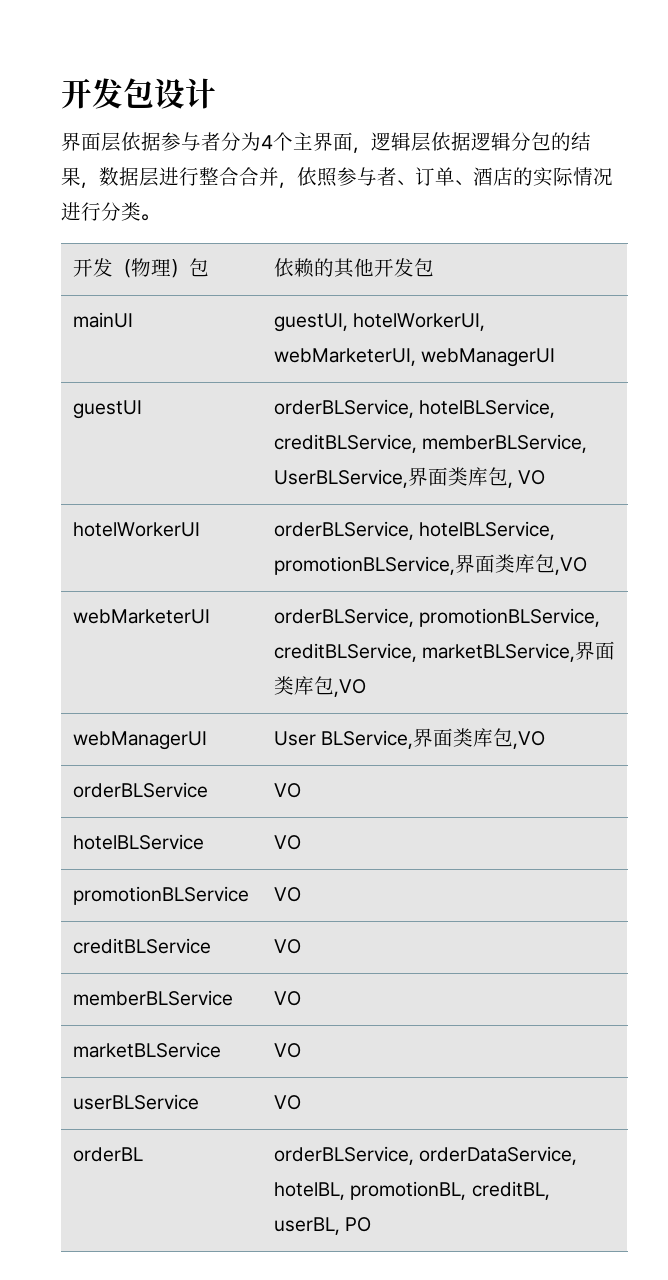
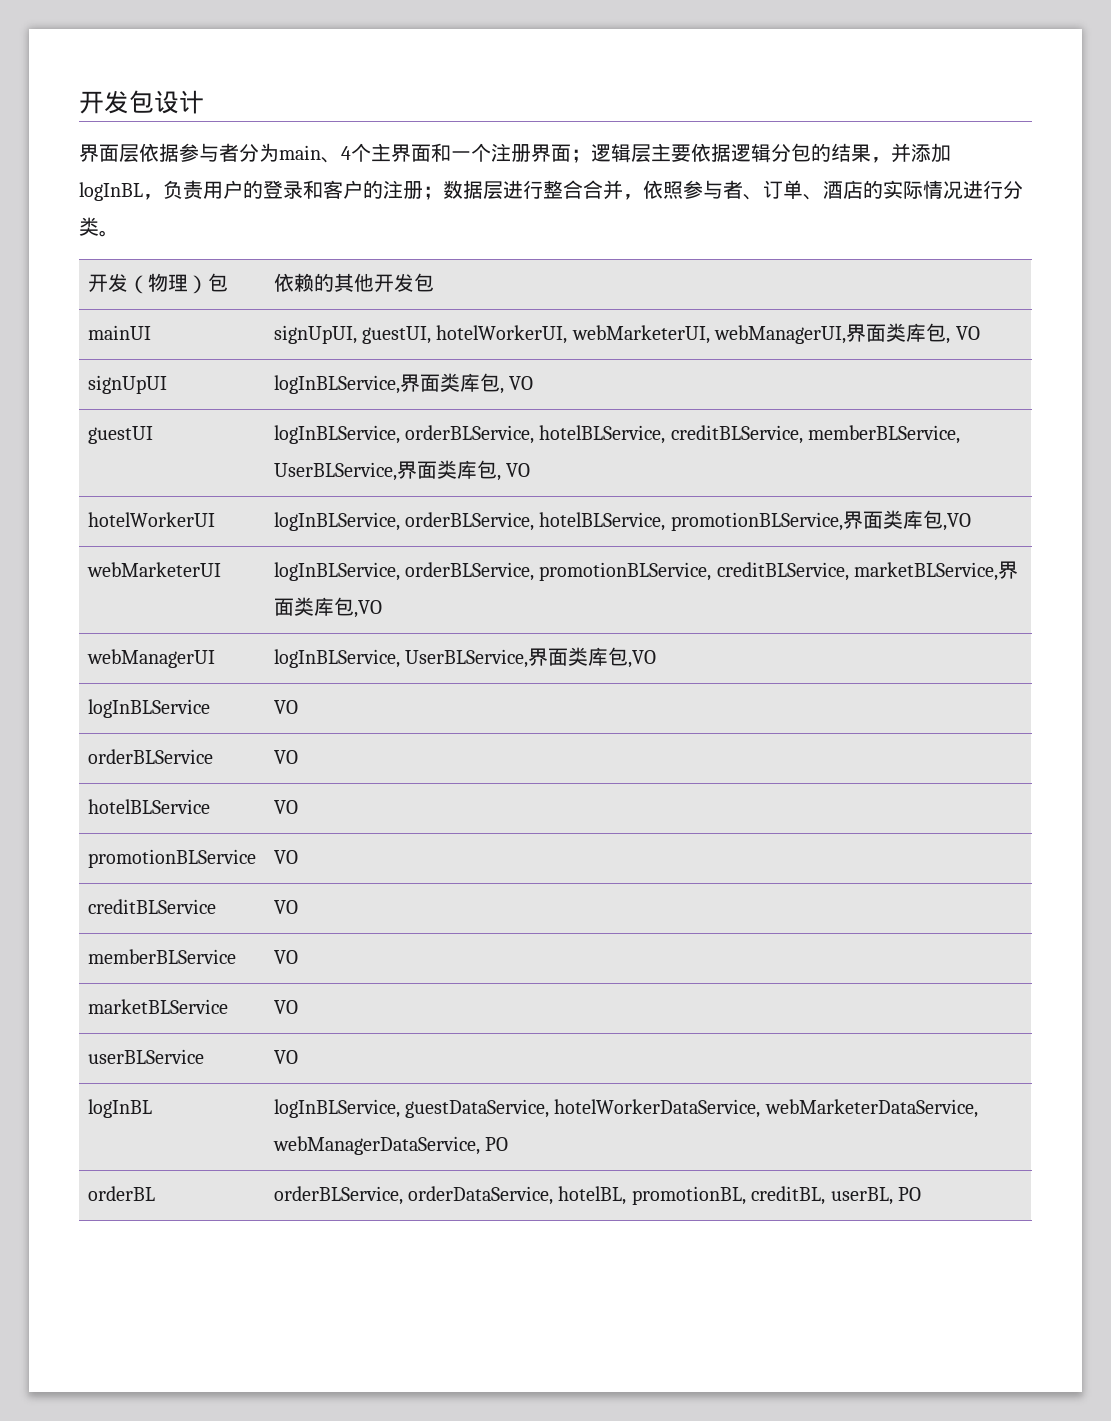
- 界面层依据参与者分为4个主界面，逻辑层依据逻辑分包的结果，数据层进行整合合并，依照参与者、订单、酒店的实际情况进行分类。
+ 界面层依据参与者分为main、4个主界面和一个注册界面；逻辑层主要依据逻辑分包的结果，并添加logInBL，负责用户的登录和客户的注册；数据层进行整合合并，依照参与者、订单、酒店的实际情况进行分类。
- mainUI | guestUI, hotelWorkerUI, webMarketerUI, webManagerUI
+ mainUI | signUpUI, guestUI, hotelWorkerUI, webMarketerUI, webManagerUI,界面类库包, VO
+ signUpUI | logInBLService,界面类库包, VO
- guestUI | orderBLService, hotelBLService, creditBLService, memberBLService, UserBLService,界面类库包, VO
+ guestUI | logInBLService, orderBLService, hotelBLService, creditBLService, memberBLService, UserBLService,界面类库包, VO
- hotelWorkerUI | orderBLService, hotelBLService, promotionBLService,界面类库包,VO
+ hotelWorkerUI | logInBLService, orderBLService, hotelBLService, promotionBLService,界面类库包,VO
- webMarketerUI | orderBLService, promotionBLService, creditBLService, marketBLService,界面类库包,VO
+ webMarketerUI | logInBLService, orderBLService, promotionBLService, creditBLService, marketBLService,界面类库包,VO
- webManagerUI | User BLService,界面类库包,VO
+ webManagerUI | logInBLService, UserBLService,界面类库包,VO
+ logInBLService | VO
+ logInBL | logInBLService, guestDataService, hotelWorkerDataService, webMarketerDataService, webManagerDataService, PO

